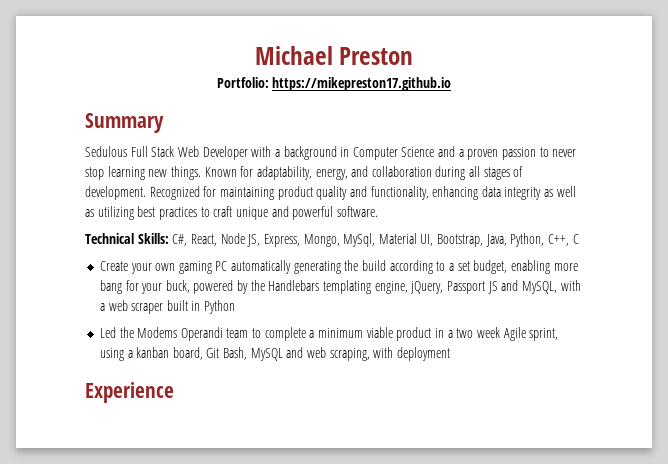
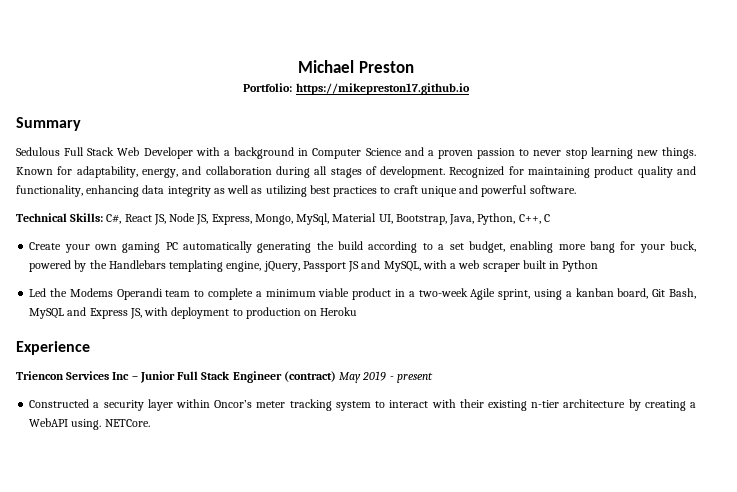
- Technical Skills: C#, React, Node JS, Express, Mongo, MySql, Material UI, Bootstrap, Java, Python, C++, C
+ Technical Skills: C#, React JS, Node JS, Express, Mongo, MySql, Material UI, Bootstrap, Java, Python, C++, C
- Led the Modems Operandi team to complete a minimum viable product in a two week Agile sprint, using a kanban board, Git Bash, MySQL and web scraping, with deployment
+ Led the Modems Operandi team to complete a minimum viable product in a two-week Agile sprint, using a kanban board, Git Bash, MySQL and Express JS, with deployment to production on Heroku
  Experience
+ Triencon Services Inc – Junior Full Stack Engineer (contract) May 2019 - present
+ Constructed a security layer within Oncor’s meter tracking system to interact with their existing n-tier architecture by creating a WebAPI using. NETCore.

